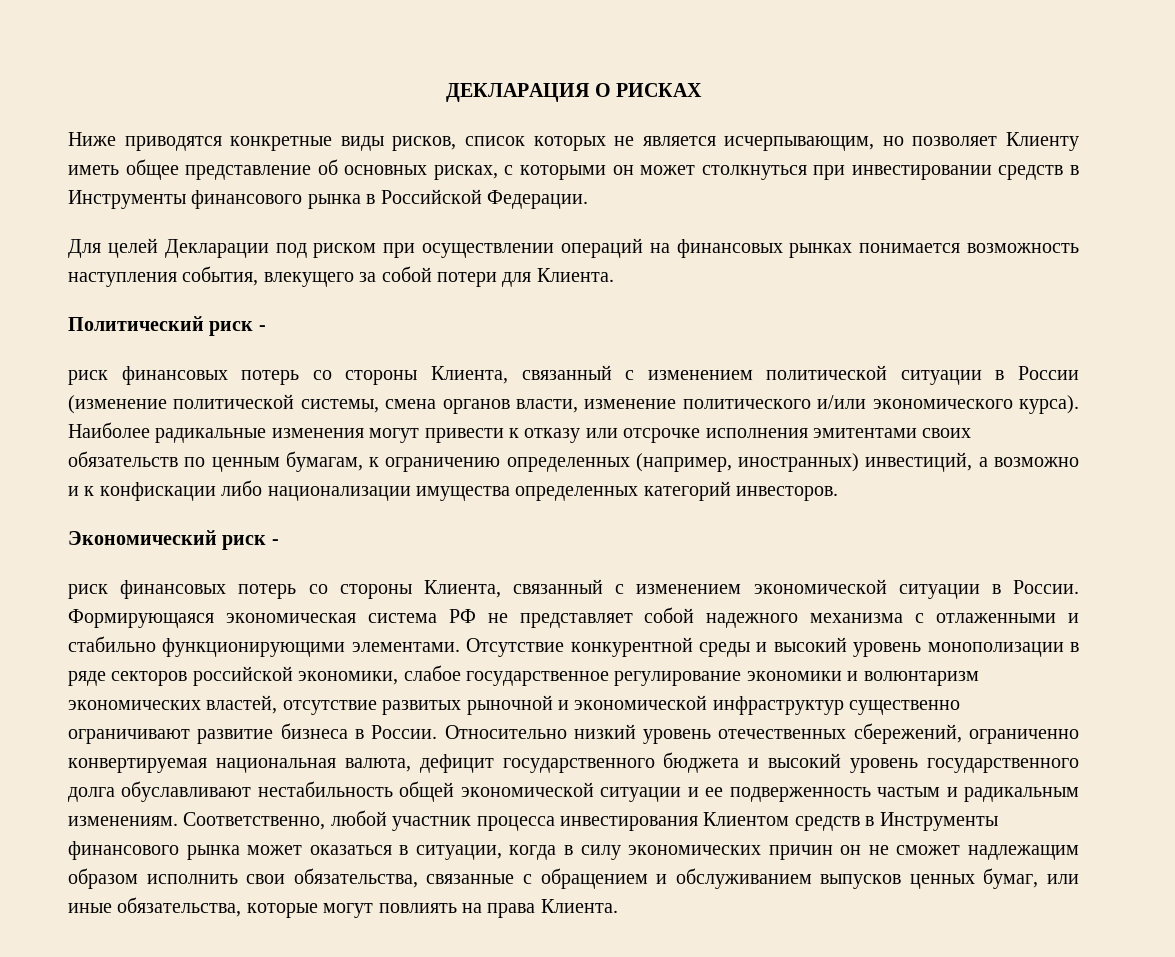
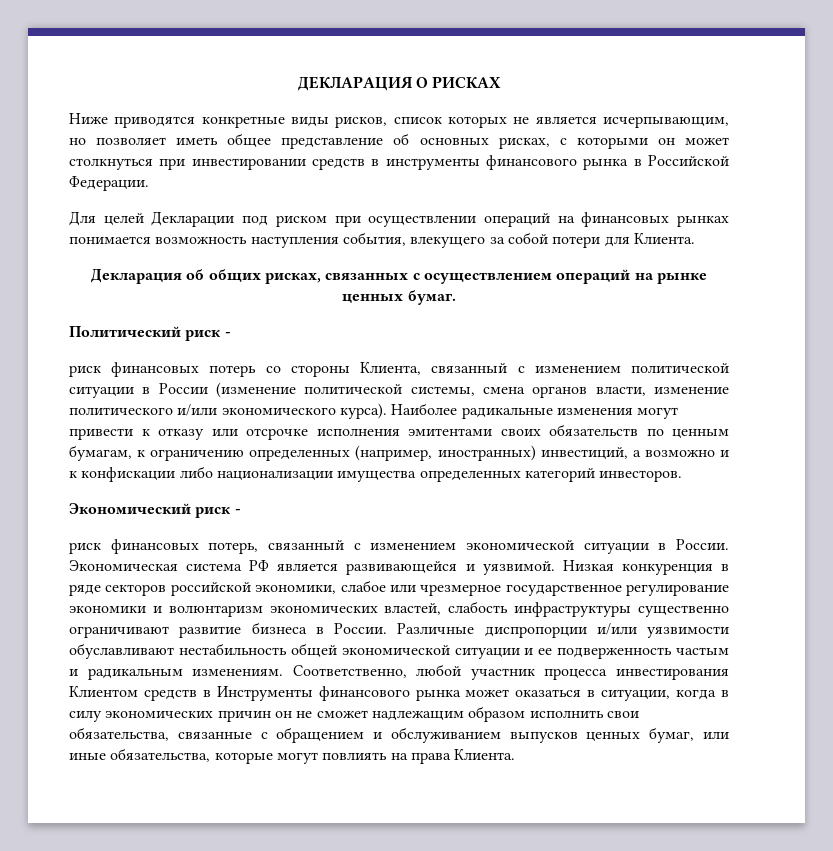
- Ниже приводятся конкретные виды рисков, список которых не является исчерпывающим, но позволяет Клиенту иметь общее представление об основных рисках, с которыми он может столкнуться при инвестировании средств в Инструменты финансового рынка в Российской Федерации.
+ Ниже приводятся конкретные виды рисков, список которых не является исчерпывающим, но позволяет иметь общее представление об основных рисках, с которыми он может столкнуться при инвестировании средств в инструменты финансового рынка в Российской Федерации.
+ Декларация об общих рисках, связанных с осуществлением операций на рынке ценных бумаг.
- риск финансовых потерь со стороны Клиента, связанный с изменением экономической ситуации в России.
+ риск финансовых потерь, связанный с изменением экономической ситуации в России.
- Формирующаяся экономическая система РФ не представляет собой надежного механизма с отлаженными и стабильно функционирующими элементами. Отсутствие конкурентной среды и высокий уровень монополизации в ряде секторов российской экономики, слабое государственное регулирование экономики и волюнтаризм экономических властей, отсутствие развитых рыночной и экономической инфраструктур существенно ограничивают развитие бизнеса в России.
+ Экономическая система РФ является развивающейся и уязвимой. Низкая конкуренция в ряде секторов российской экономики, слабое или чрезмерное государственное регулирование экономики и волюнтаризм экономических властей, слабость инфраструктуры существенно ограничивают развитие бизнеса в России.
- Относительно низкий уровень отечественных сбережений, ограниченно конвертируемая национальная валюта, дефицит государственного бюджета и высокий уровень государственного долга обуславливают нестабильность общей экономической ситуации и ее подверженность частым и радикальным изменениям.
+ Различные диспропорции и/или уязвимости обуславливают нестабильность общей экономической ситуации и ее подверженность частым и радикальным изменениям.

